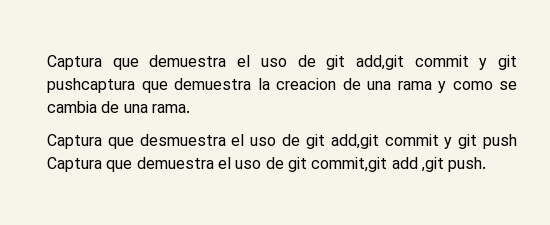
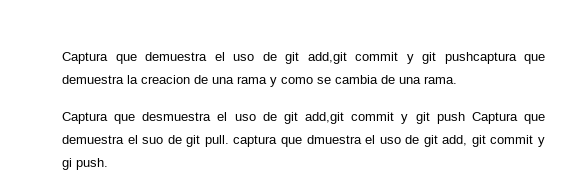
- Captura que desmuestra el uso de git add,git commit y git push Captura que demuestra el uso de git commit,git add ,git push.
+ Captura que desmuestra el uso de git add,git commit y git push Captura que demuestra el suo de git pull. captura que dmuestra el uso de git add, git commit y gi push.

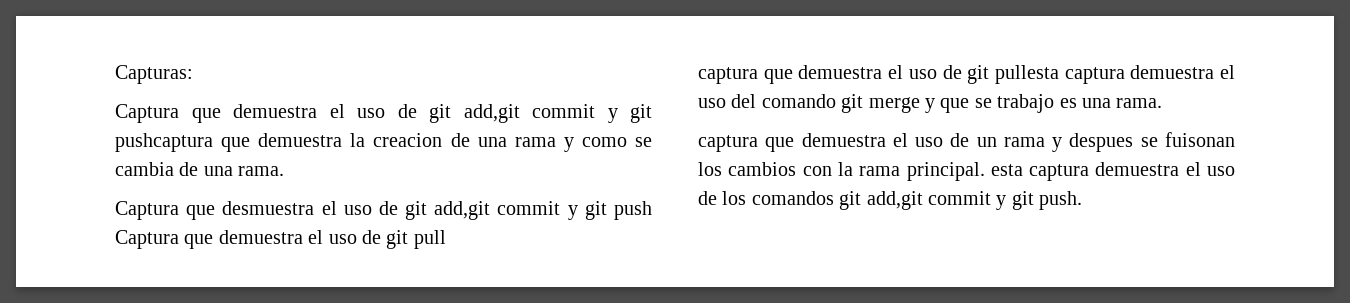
+ Capturas:
- Captura que desmuestra el uso de git add,git commit y git push Captura que demuestra el suo de git pull. captura que dmuestra el uso de git add, git commit y gi push.
+ Captura que desmuestra el uso de git add,git commit y git push Captura que demuestra el uso de git pull
+ captura que demuestra el uso de git pullesta captura demuestra el uso del comando git merge y que se trabajo es una rama.
+ captura que demuestra el uso de un rama y despues se fuisonan los cambios con la rama principal. esta captura demuestra el uso de los comandos git add,git commit y git push.

